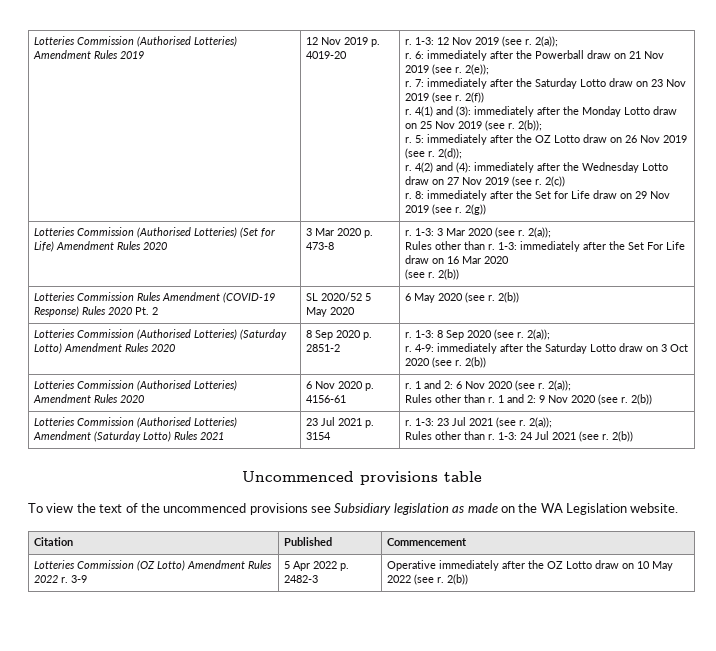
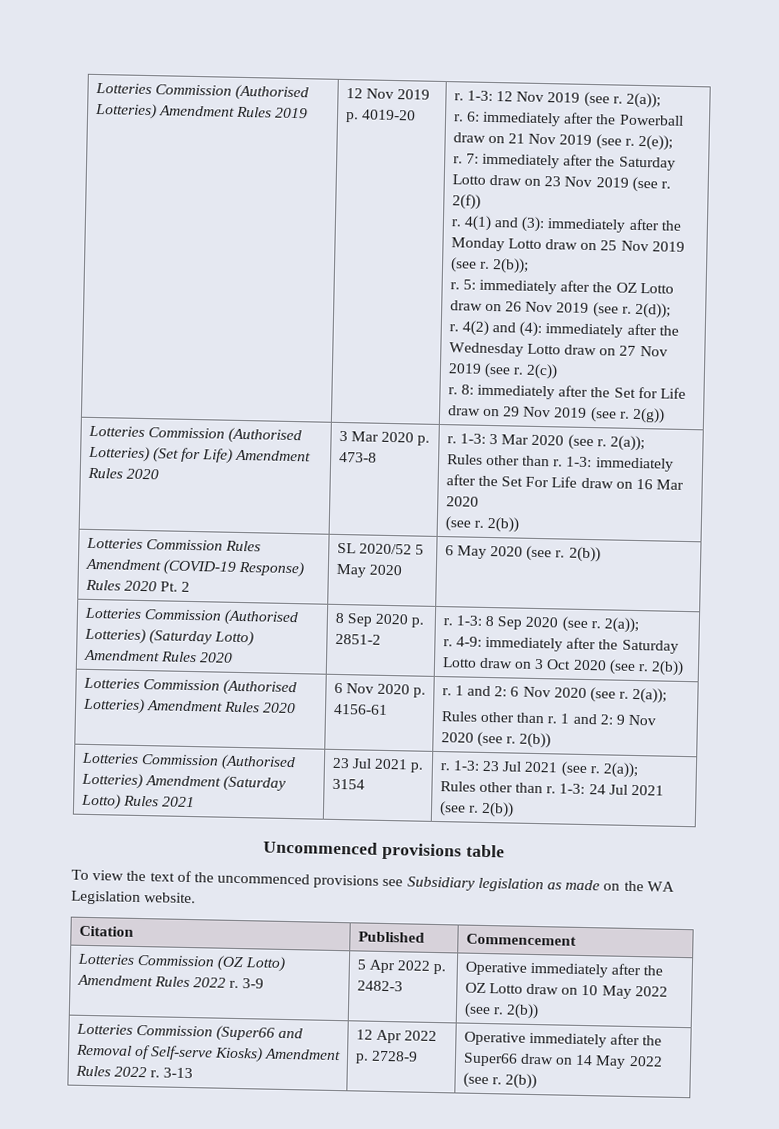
+ Lotteries Commission (Super66 and Removal of Self-serve Kiosks) Amendment Rules 2022 r. 3-13 | 12 Apr 2022 p. 2728-9 | Operative immediately after the Super66 draw on 14 May 2022 (see r. 2(b))

